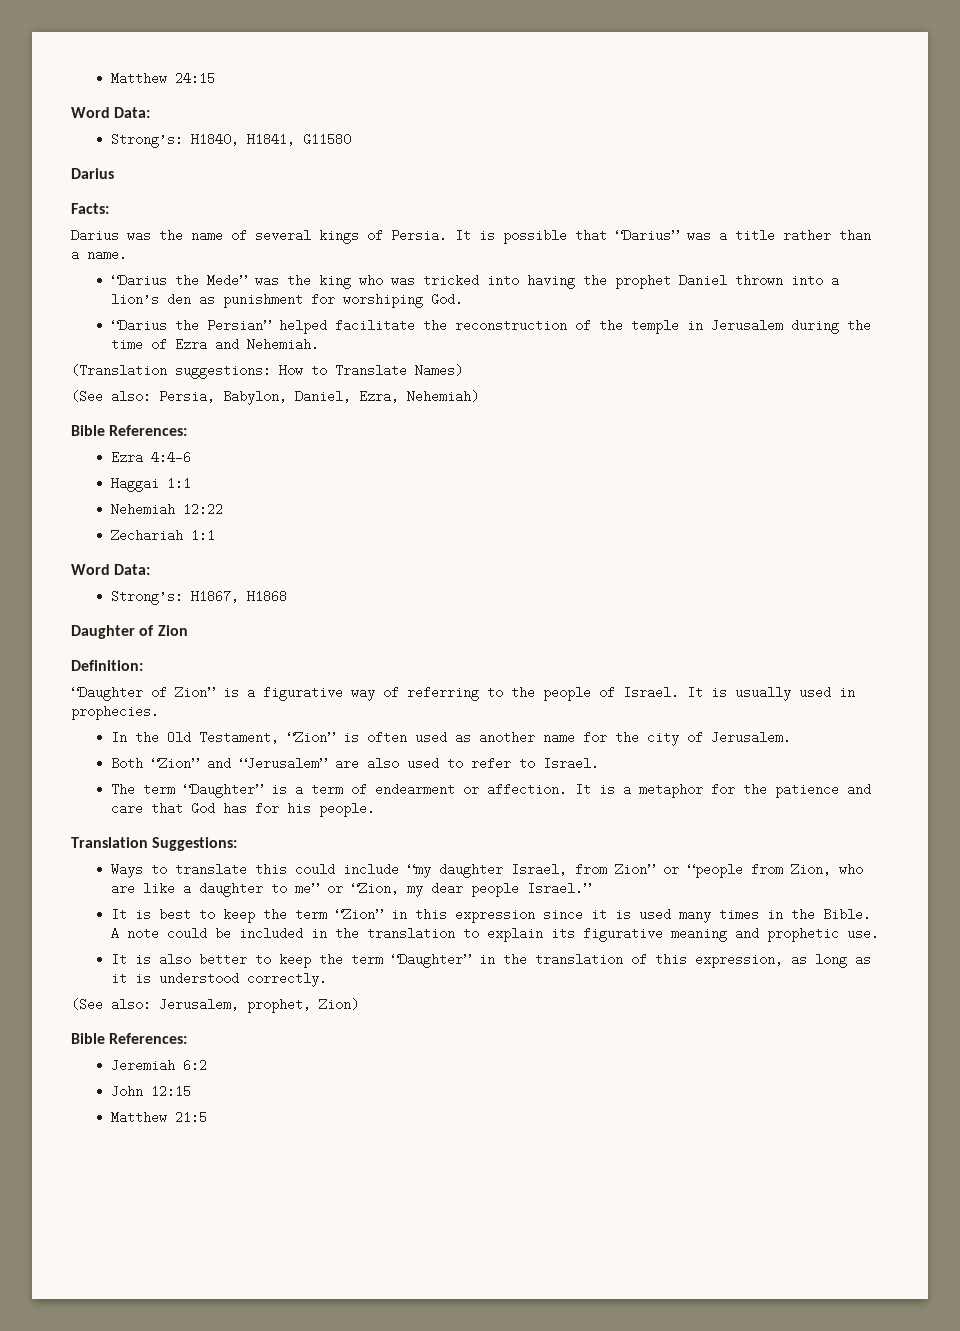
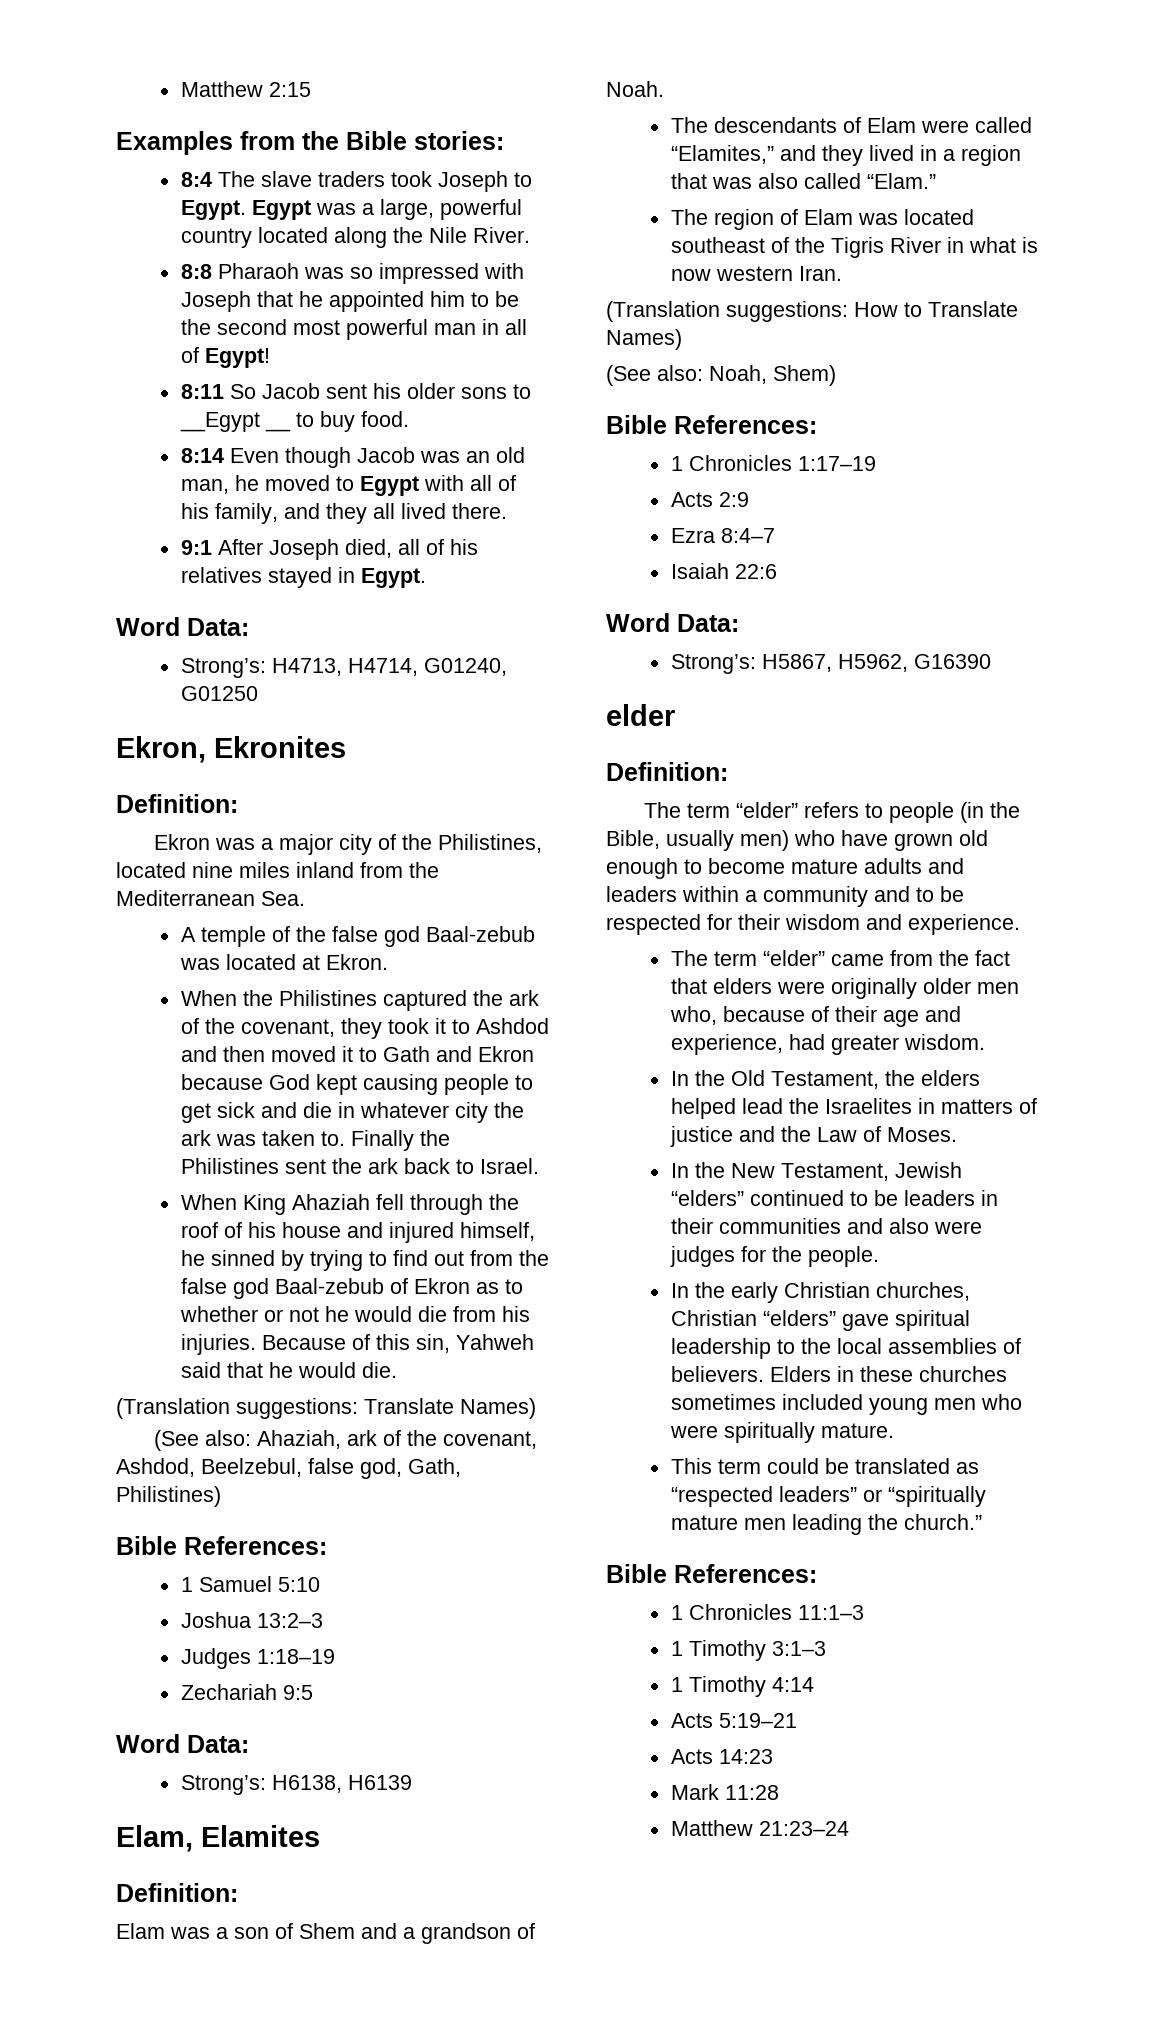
- Matthew 24:15
+ Matthew 2:15
+ Examples from the Bible stories:
+ 8:4 The slave traders took Joseph to Egypt. Egypt was a large, powerful country located along the Nile River.
+ 8:8 Pharaoh was so impressed with Joseph that he appointed him to be the second most powerful man in all of Egypt!
+ 8:11 So Jacob sent his older sons to __Egypt __ to buy food.
+ 8:14 Even though Jacob was an old man, he moved to Egypt with all of his family, and they all lived there.
+ 9:1 After Joseph died, all of his relatives stayed in Egypt.
  Word Data:
- Strong’s: H1840, H1841, G11580
- Darius
- Facts:
- Darius was the name of several kings of Persia. It is possible that “Darius” was a title rather than a name.
- “Darius the Mede” was the king who was tricked into having the prophet Daniel thrown into a lion’s den as punishment for worshiping God.
- “Darius the Persian” helped facilitate the reconstruction of the temple in Jerusalem during the time of Ezra and Nehemiah.
+ Strong’s: H4713, H4714, G01240, G01250
+ Ekron, Ekronites
+ Definition:
+ Ekron was a major city of the Philistines, located nine miles inland from the Mediterranean Sea.
+ A temple of the false god Baal-zebub was located at Ekron.
+ When the Philistines captured the ark of the covenant, they took it to Ashdod and then moved it to Gath and Ekron because God kept causing people to get sick and die in whatever city the ark was taken to. Finally the Philistines sent the ark back to Israel.
+ When King Ahaziah fell through the roof of his house and injured himself, he sinned by trying to find out from the false god Baal-zebub of Ekron as to whether or not he would die from his injuries. Because of this sin, Yahweh said that he would die.
+ (Translation suggestions: Translate Names)
+ (See also: Ahaziah, ark of the covenant, Ashdod, Beelzebul, false god, Gath, Philistines)
+ Bible References:
+ 1 Samuel 5:10
+ Joshua 13:2–3
+ Judges 1:18–19
+ Zechariah 9:5
+ Word Data:
+ Strong’s: H6138, H6139
+ Elam, Elamites
+ Definition:
+ Elam was a son of Shem and a grandson of Noah.
+ The descendants of Elam were called “Elamites,” and they lived in a region that was also called “Elam.”
+ The region of Elam was located southeast of the Tigris River in what is now western Iran.
- (See also: Persia, Babylon, Daniel, Ezra, Nehemiah)
+ (See also: Noah, Shem)
  Bible References:
- Ezra 4:4–6
- Haggai 1:1
- Nehemiah 12:22
- Zechariah 1:1
+ 1 Chronicles 1:17–19
+ Acts 2:9
+ Ezra 8:4–7
+ Isaiah 22:6
  Word Data:
- Strong’s: H1867, H1868
- Daughter of Zion
+ Strong’s: H5867, H5962, G16390
+ elder
  Definition:
- “Daughter of Zion” is a figurative way of referring to the people of Israel. It is usually used in prophecies.
- In the Old Testament, “Zion” is often used as another name for the city of Jerusalem.
- Both “Zion” and “Jerusalem” are also used to refer to Israel.
- The term “Daughter” is a term of endearment or affection. It is a metaphor for the patience and care that God has for his people.
- Translation Suggestions:
- Ways to translate this could include “my daughter Israel, from Zion” or “people from Zion, who are like a daughter to me” or “Zion, my dear people Israel.”
- It is best to keep the term “Zion” in this expression since it is used many times in the Bible. A note could be included in the translation to explain its figurative meaning and prophetic use.
- It is also better to keep the term “Daughter” in the translation of this expression, as long as it is understood correctly.
- (See also: Jerusalem, prophet, Zion)
+ The term “elder” refers to people (in the Bible, usually men) who have grown old enough to become mature adults and leaders within a community and to be respected for their wisdom and experience.
+ The term “elder” came from the fact that elders were originally older men who, because of their age and experience, had greater wisdom.
+ In the Old Testament, the elders helped lead the Israelites in matters of justice and the Law of Moses.
+ In the New Testament, Jewish “elders” continued to be leaders in their communities and also were judges for the people.
+ In the early Christian churches, Christian “elders” gave spiritual leadership to the local assemblies of believers. Elders in these churches sometimes included young men who were spiritually mature.
+ This term could be translated as “respected leaders” or “spiritually mature men leading the church.”
  Bible References:
- Jeremiah 6:2
- John 12:15
- Matthew 21:5
+ 1 Chronicles 11:1–3
+ 1 Timothy 3:1–3
+ 1 Timothy 4:14
+ Acts 5:19–21
+ Acts 14:23
+ Mark 11:28
+ Matthew 21:23–24

